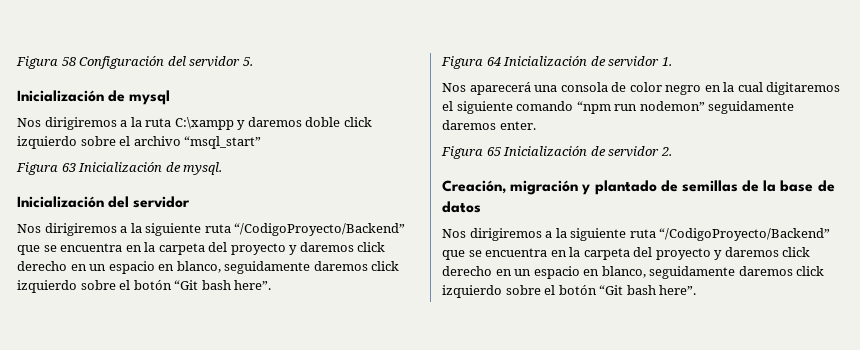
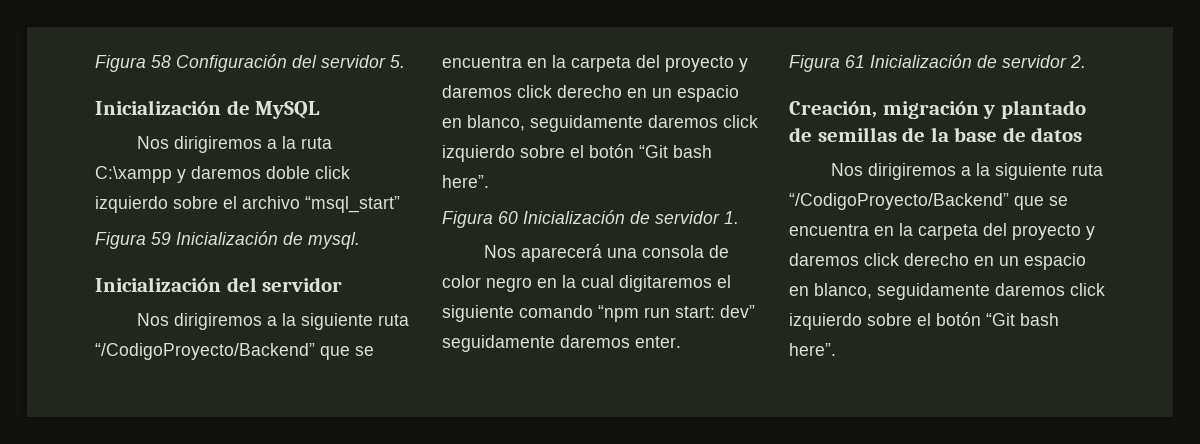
- Inicialización de mysql
+ Inicialización de MySQL
- Figura 63 Inicialización de mysql.
+ Figura 59 Inicialización de mysql.
- Figura 64 Inicialización de servidor 1.
+ Figura 60 Inicialización de servidor 1.
- Nos aparecerá una consola de color negro en la cual digitaremos el siguiente comando “npm run nodemon” seguidamente daremos enter.
+ Nos aparecerá una consola de color negro en la cual digitaremos el siguiente comando “npm run start: dev” seguidamente daremos enter.
- Figura 65 Inicialización de servidor 2.
+ Figura 61 Inicialización de servidor 2.

